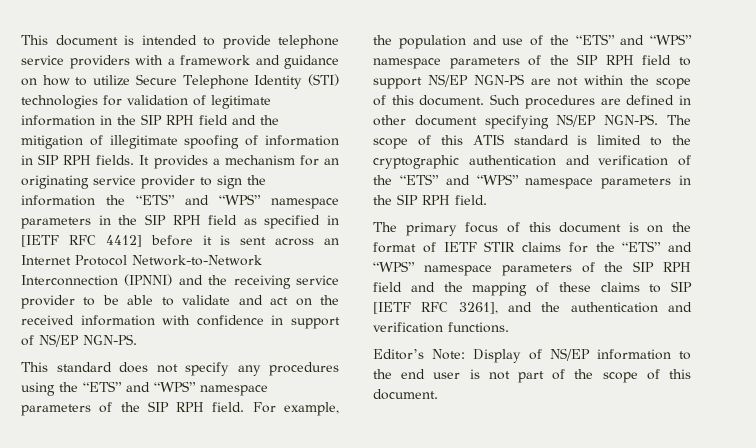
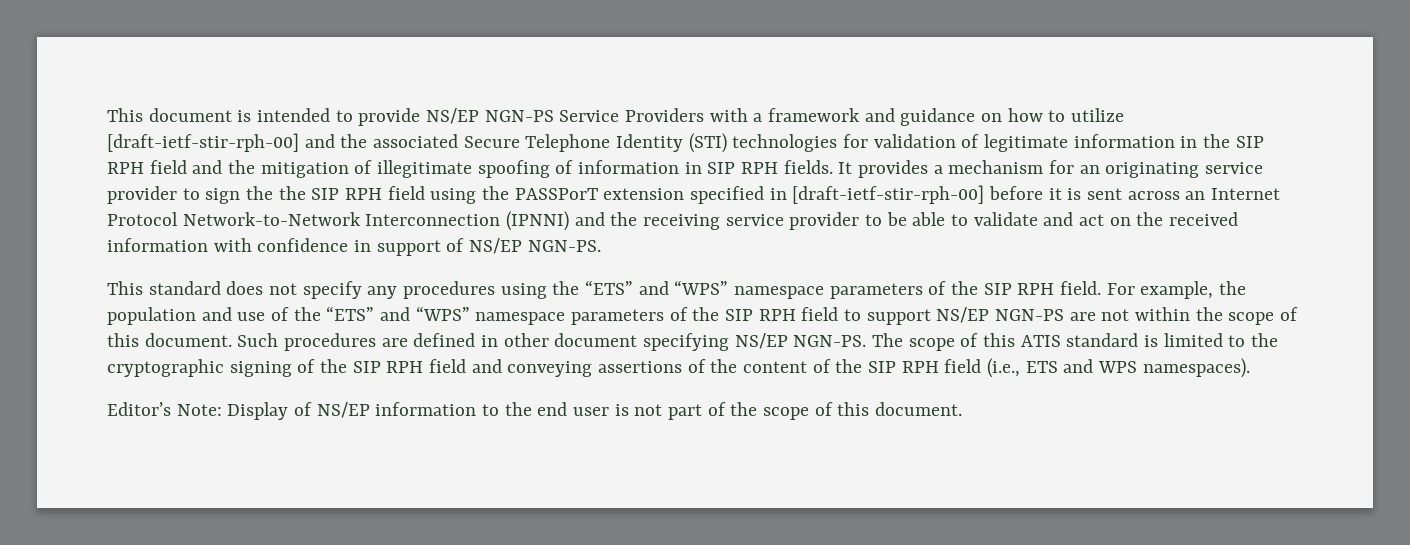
- This document is intended to provide telephone service providers with a framework and guidance on how to utilize Secure Telephone Identity (STI) technologies for validation of legitimate information in the SIP RPH field and the mitigation of illegitimate spoofing of information in SIP RPH fields.
+ This document is intended to provide NS/EP NGN-PS Service Providers with a framework and guidance on how to utilize [draft-ietf-stir-rph-00] and the associated Secure Telephone Identity (STI) technologies for validation of legitimate information in the SIP RPH field and the mitigation of illegitimate spoofing of information in SIP RPH fields.
- It provides a mechanism for an originating service provider to sign the information the “ETS” and “WPS” namespace parameters in the SIP RPH field as specified in [IETF RFC 4412] before it is sent across an Internet Protocol Network-to-Network Interconnection (IPNNI) and the receiving service provider to be able to validate and act on the received information with confidence in support of NS/EP NGN-PS.
+ It provides a mechanism for an originating service provider to sign the the SIP RPH field using the PASSPorT extension specified in [draft-ietf-stir-rph-00] before it is sent across an Internet Protocol Network-to-Network Interconnection (IPNNI) and the receiving service provider to be able to validate and act on the received information with confidence in support of NS/EP NGN-PS.
- The scope of this ATIS standard is limited to the cryptographic authentication and verification of the “ETS” and “WPS” namespace parameters in the SIP RPH field.
- The primary focus of this document is on the format of IETF STIR claims for the “ETS” and “WPS” namespace parameters of the SIP RPH field and the mapping of these claims to SIP [IETF RFC 3261], and the authentication and verification functions.
+ The scope of this ATIS standard is limited to the cryptographic signing of the SIP RPH field and conveying assertions of the content of the SIP RPH field (i.e., ETS and WPS namespaces).

